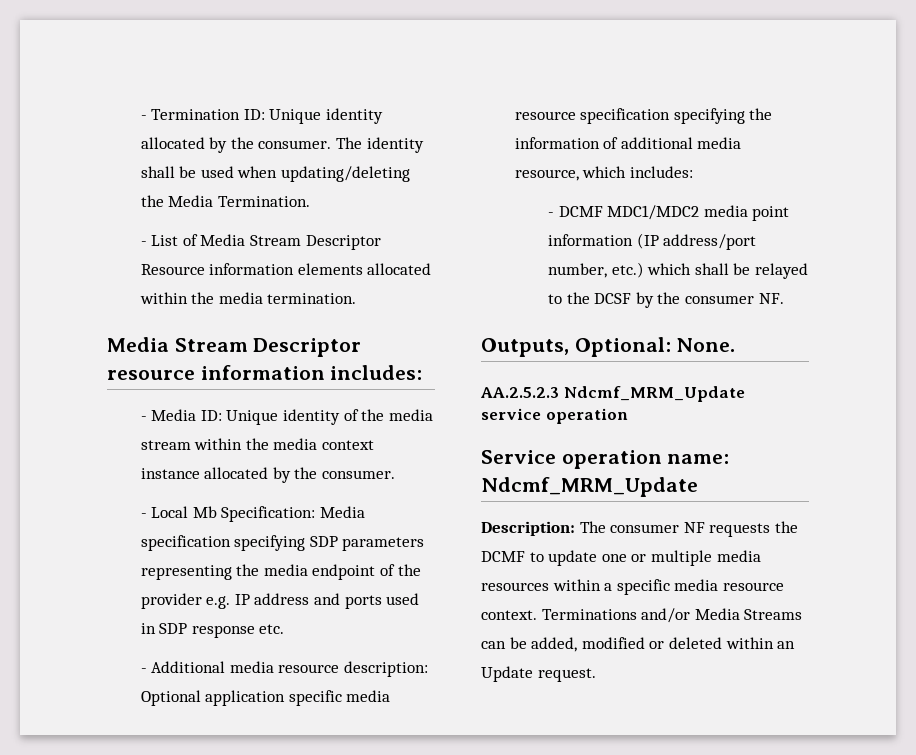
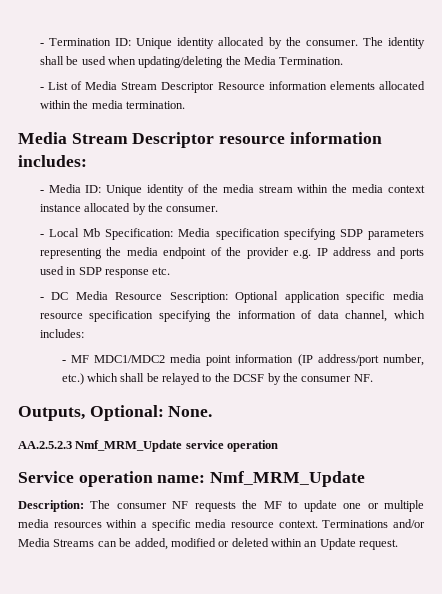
- - Additional media resource description: Optional application specific media resource specification specifying the information of additional media resource, which includes:
+ - DC Media Resource Sescription: Optional application specific media resource specification specifying the information of data channel, which includes:
- - DCMF MDC1/MDC2 media point information (IP address/port number, etc.) which shall be relayed to the DCSF by the consumer NF.
+ - MF MDC1/MDC2 media point information (IP address/port number, etc.) which shall be relayed to the DCSF by the consumer NF.
- AA.2.5.2.3 Ndcmf_MRM_Update service operation
+ AA.2.5.2.3 Nmf_MRM_Update service operation
- Service operation name: Ndcmf_MRM_Update
+ Service operation name: Nmf_MRM_Update
- Description: The consumer NF requests the DCMF to update one or multiple media resources within a specific media resource context.
+ Description: The consumer NF requests the MF to update one or multiple media resources within a specific media resource context.

